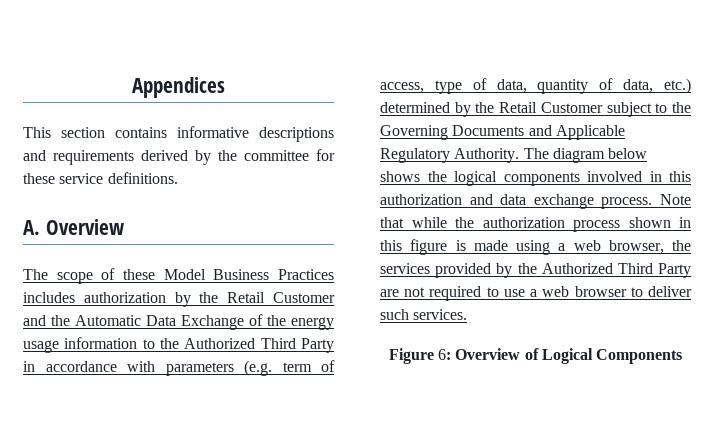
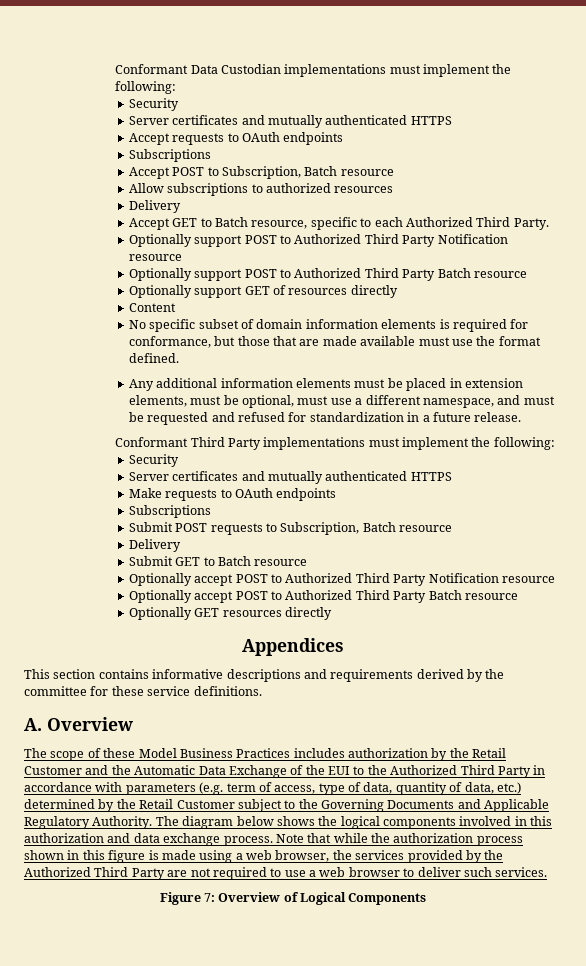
+ Conformant Data Custodian implementations must implement the following:
+ Security
+ Server certificates and mutually authenticated HTTPS
+ Accept requests to OAuth endpoints
+ Subscriptions
+ Accept POST to Subscription, Batch resource
+ Allow subscriptions to authorized resources
+ Delivery
+ Accept GET to Batch resource, specific to each Authorized Third Party.
+ Optionally support POST to Authorized Third Party Notification resource
+ Optionally support POST to Authorized Third Party Batch resource
+ Optionally support GET of resources directly
+ Content
+ No specific subset of domain information elements is required for conformance, but those that are made available must use the format defined.
+ Any additional information elements must be placed in extension elements, must be optional, must use a different namespace, and must be requested and refused for standardization in a future release.
+ Conformant Third Party implementations must implement the following:
+ Security
+ Server certificates and mutually authenticated HTTPS
+ Make requests to OAuth endpoints
+ Subscriptions
+ Submit POST requests to Subscription, Batch resource
+ Delivery
+ Submit GET to Batch resource
+ Optionally accept POST to Authorized Third Party Notification resource
+ Optionally accept POST to Authorized Third Party Batch resource
+ Optionally GET resources directly
- The scope of these Model Business Practices includes authorization by the Retail Customer and the Automatic Data Exchange of the energy usage information to the Authorized Third Party in accordance with parameters (e.g. term of access, type of data, quantity of data, etc.) determined by the Retail Customer subject to the Governing Documents and Applicable Regulatory Authority.
+ The scope of these Model Business Practices includes authorization by the Retail Customer and the Automatic Data Exchange of the EUI to the Authorized Third Party in accordance with parameters (e.g. term of access, type of data, quantity of data, etc.) determined by the Retail Customer subject to the Governing Documents and Applicable Regulatory Authority.
- Figure 6: Overview of Logical Components
+ Figure 7: Overview of Logical Components

